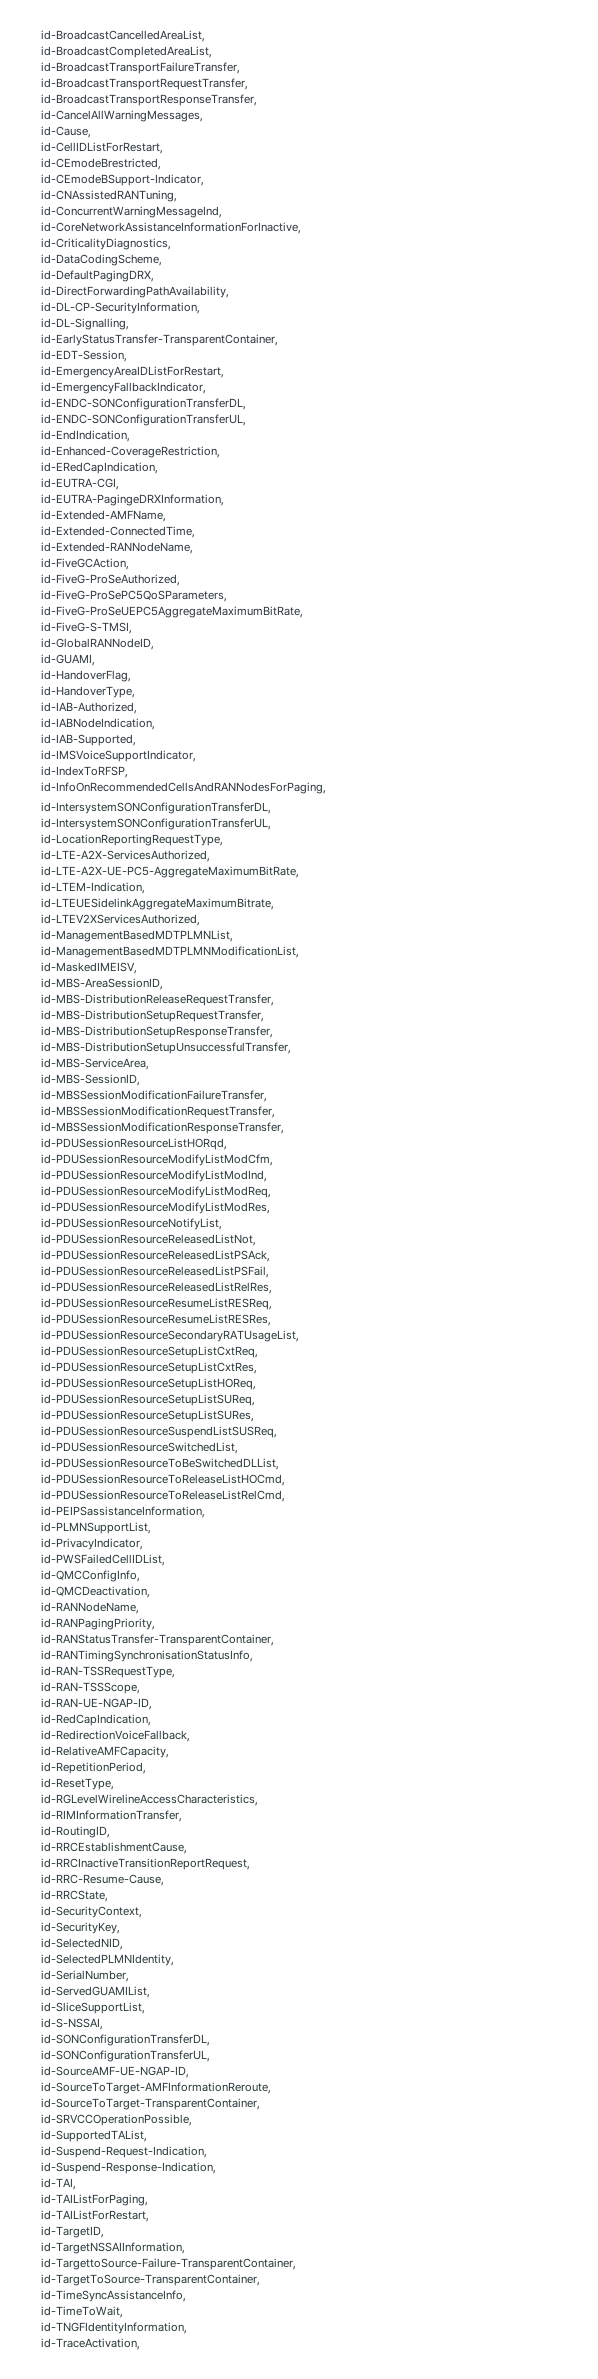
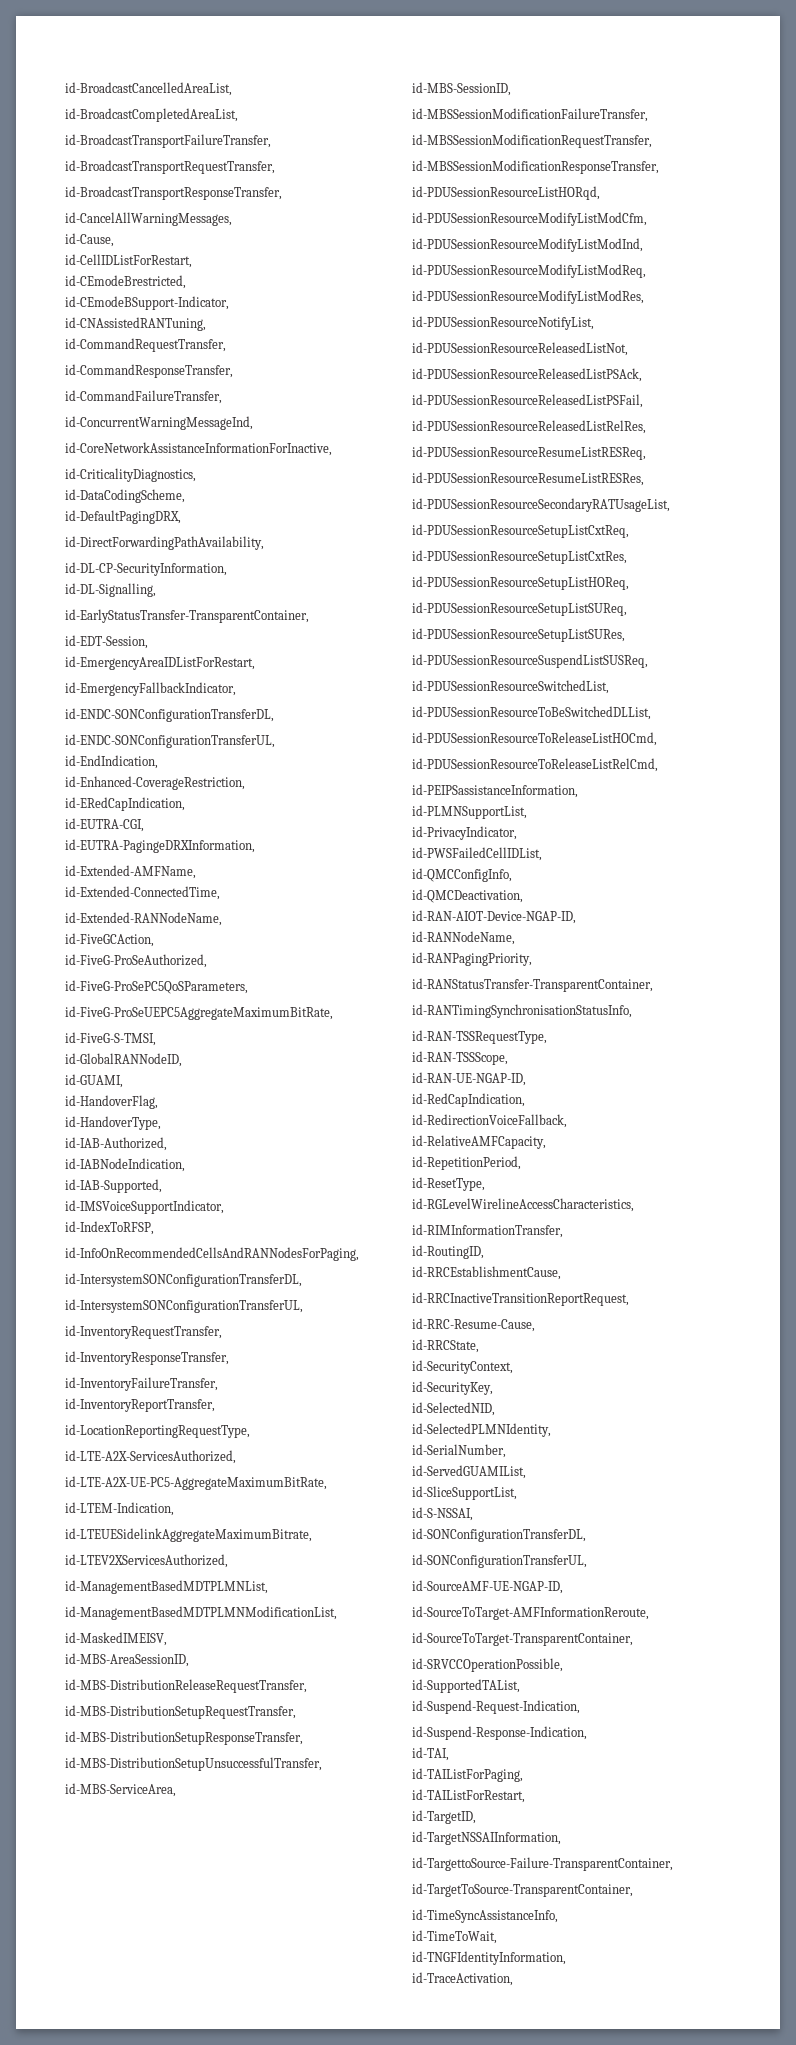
+ id-CommandRequestTransfer,
+ id-CommandResponseTransfer,
+ id-CommandFailureTransfer,
+ id-InventoryRequestTransfer,
+ id-InventoryResponseTransfer,
+ id-InventoryFailureTransfer,
+ id-InventoryReportTransfer,
+ id-RAN-AIOT-Device-NGAP-ID,

